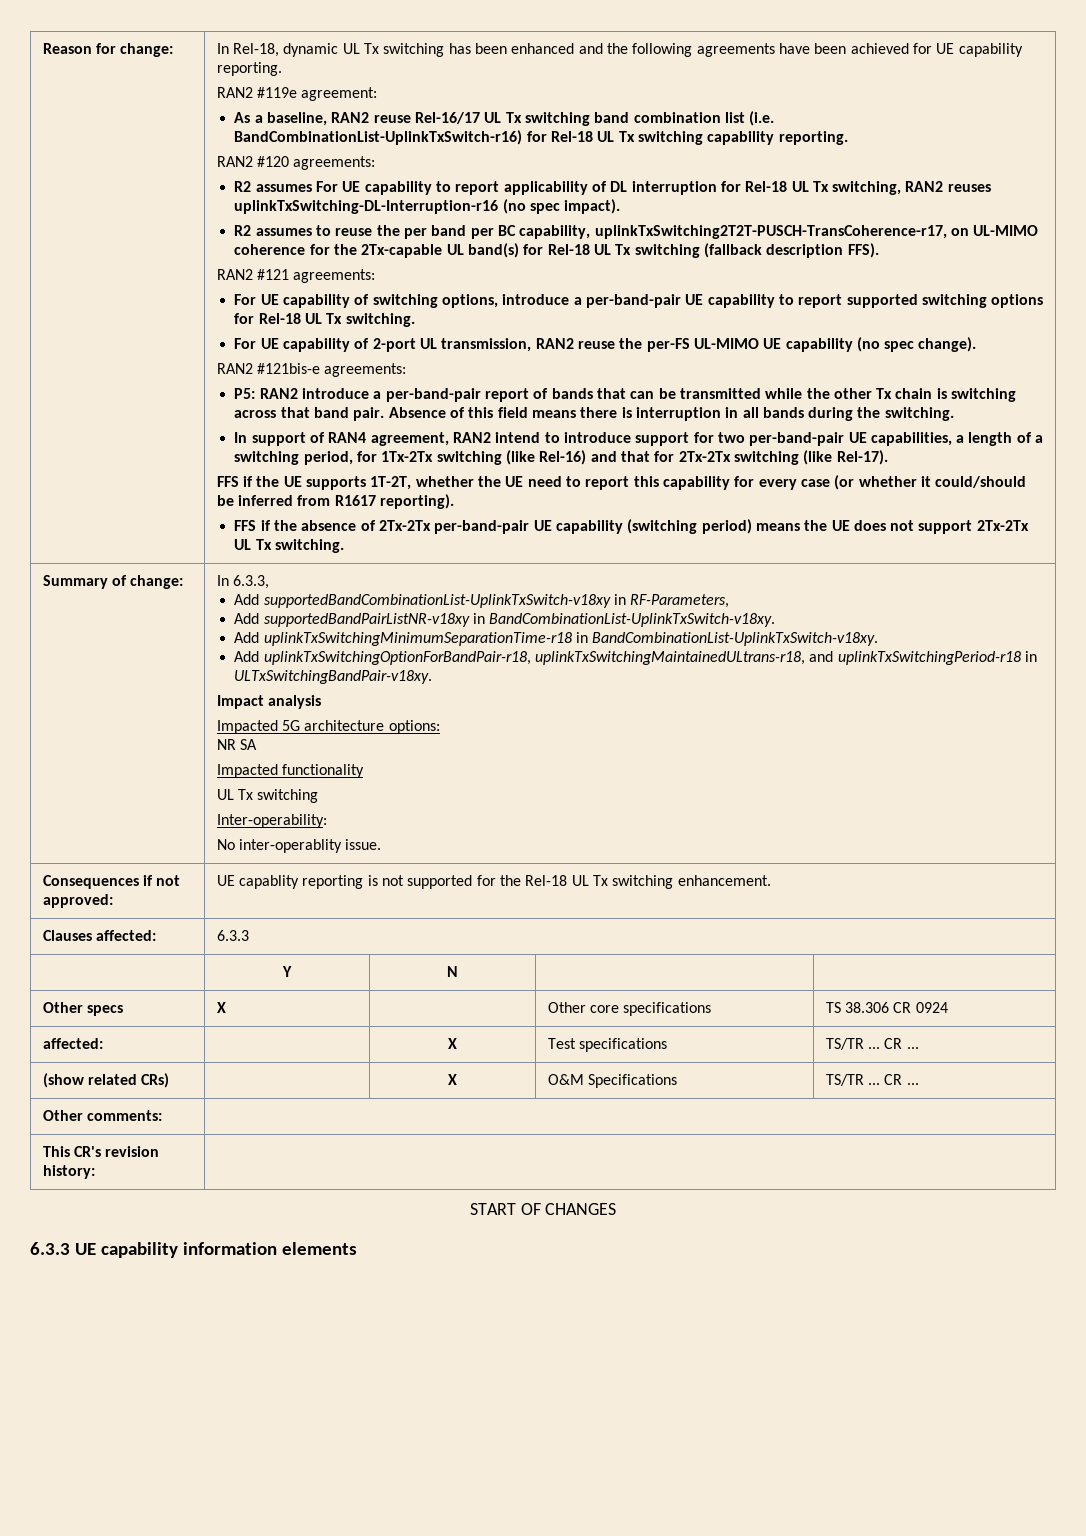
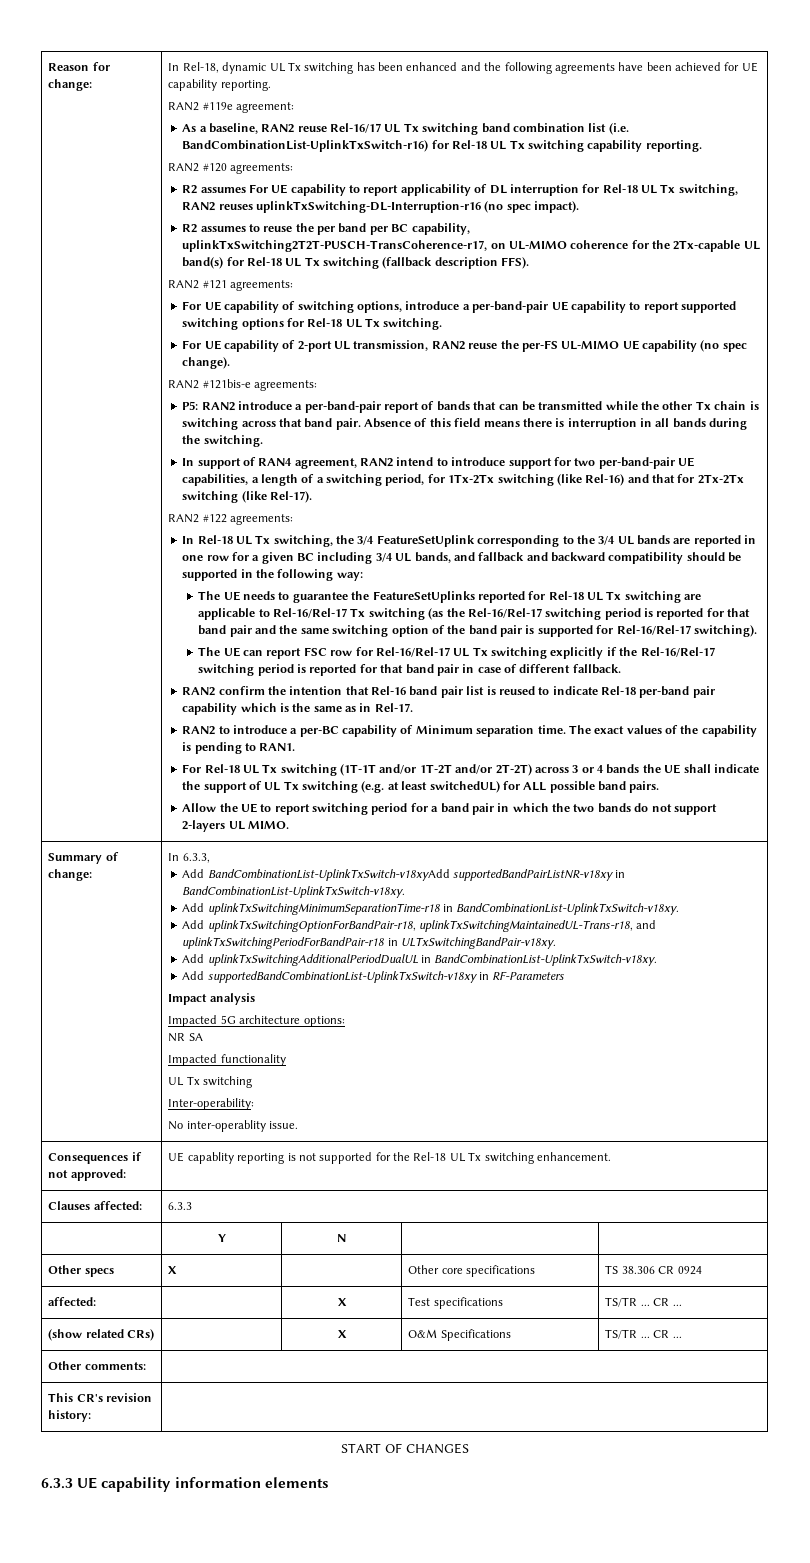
- FFS if the UE supports 1T-2T, whether the UE need to report this capability for every case (or whether it could/should be inferred from R1617 reporting).
- FFS if the absence of 2Tx-2Tx per-band-pair UE capability (switching period) means the UE does not support 2Tx-2Tx UL Tx switching.
+ RAN2 #122 agreements:
+ In Rel-18 UL Tx switching, the 3/4 FeatureSetUplink corresponding to the 3/4 UL bands are reported in one row for a given BC including 3/4 UL bands, and fallback and backward compatibility should be supported in the following way:
+ The UE needs to guarantee the FeatureSetUplinks reported for Rel-18 UL Tx switching are applicable to Rel-16/Rel-17 Tx switching (as the Rel-16/Rel-17 switching period is reported for that band pair and the same switching option of the band pair is supported for Rel-16/Rel-17 switching).
+ The UE can report FSC row for Rel-16/Rel-17 UL Tx switching explicitly if the Rel-16/Rel-17 switching period is reported for that band pair in case of different fallback.
+ RAN2 confirm the intention that Rel-16 band pair list is reused to indicate Rel-18 per-band pair capability which is the same as in Rel-17.
+ RAN2 to introduce a per-BC capability of Minimum separation time. The exact values of the capability is pending to RAN1.
+ For Rel-18 UL Tx switching (1T-1T and/or 1T-2T and/or 2T-2T) across 3 or 4 bands the UE shall indicate the support of UL Tx switching (e.g. at least switchedUL) for ALL possible band pairs.
+ Allow the UE to report switching period for a band pair in which the two bands do not support 2-layers UL MIMO.
- Add supportedBandCombinationList-UplinkTxSwitch-v18xy in RF-Parameters,
- Add supportedBandPairListNR-v18xy in BandCombinationList-UplinkTxSwitch-v18xy.
+ Add BandCombinationList-UplinkTxSwitch-v18xyAdd supportedBandPairListNR-v18xy in BandCombinationList-UplinkTxSwitch-v18xy.
- Add uplinkTxSwitchingOptionForBandPair-r18, uplinkTxSwitchingMaintainedULtrans-r18, and uplinkTxSwitchingPeriod-r18 in ULTxSwitchingBandPair-v18xy.
+ Add uplinkTxSwitchingOptionForBandPair-r18, uplinkTxSwitchingMaintainedUL-Trans-r18, and uplinkTxSwitchingPeriodForBandPair-r18 in ULTxSwitchingBandPair-v18xy.
+ Add uplinkTxSwitchingAdditionalPeriodDualUL in BandCombinationList-UplinkTxSwitch-v18xy.
+ Add supportedBandCombinationList-UplinkTxSwitch-v18xy in RF-Parameters

